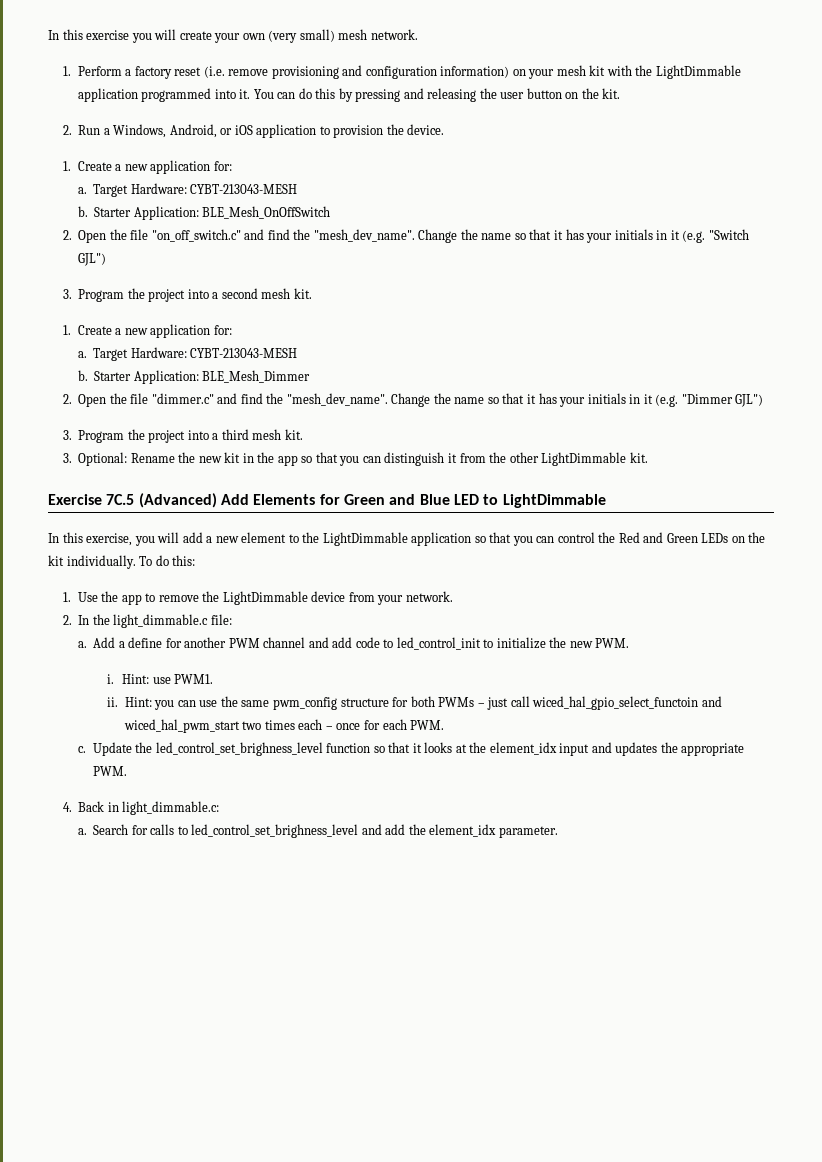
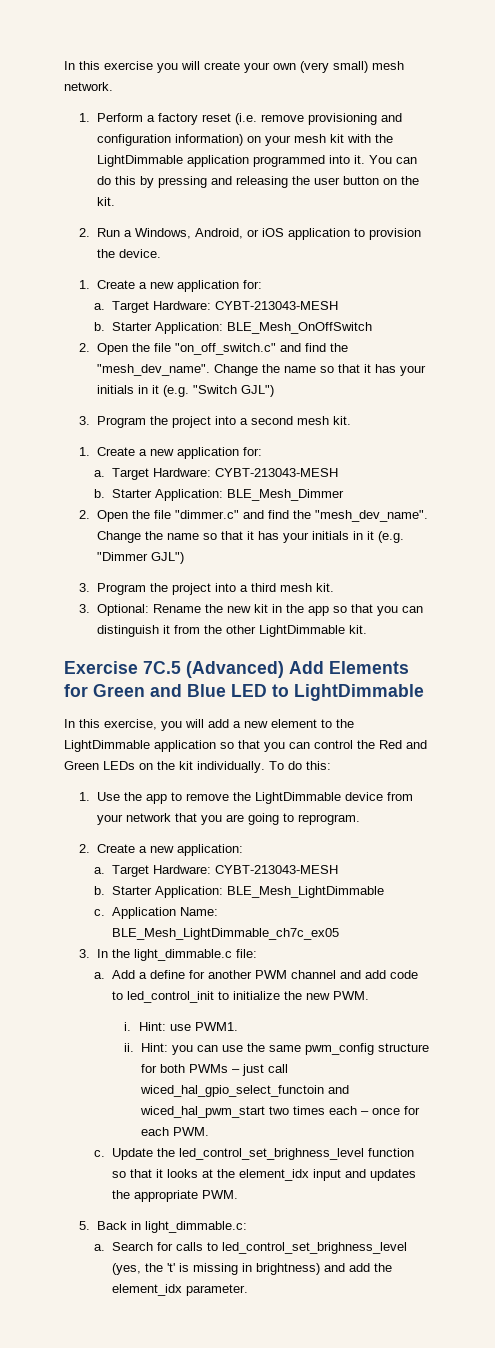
- 1. Use the app to remove the LightDimmable device from your network.
- 2. In the light_dimmable.c file:
+ 1. Use the app to remove the LightDimmable device from your network that you are going to reprogram.
+ 2. Create a new application:
+ a. Target Hardware: CYBT-213043-MESH
+ b. Starter Application: BLE_Mesh_LightDimmable
+ c. Application Name: BLE_Mesh_LightDimmable_ch7c_ex05
+ 3. In the light_dimmable.c file:
- 4. Back in light_dimmable.c:
+ 5. Back in light_dimmable.c:
- Search for calls to led_control_set_brighness_level and add the element_idx parameter.
+ Search for calls to led_control_set_brighness_level (yes, the 't' is missing in brightness) and add the element_idx parameter.

